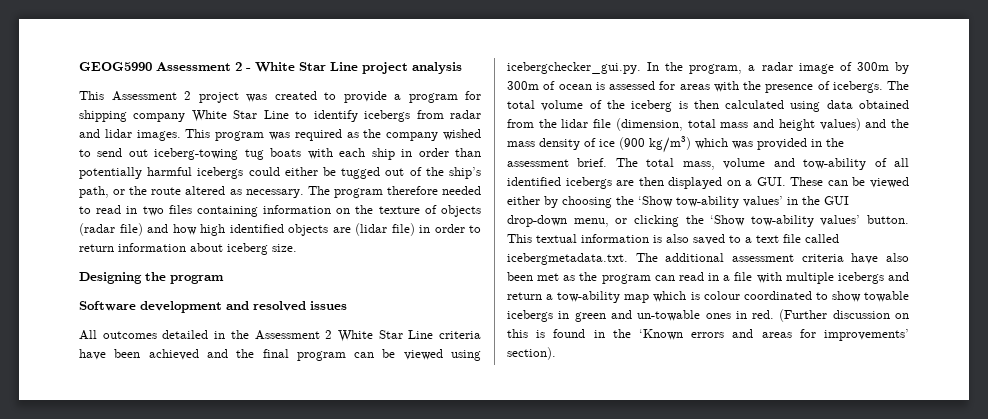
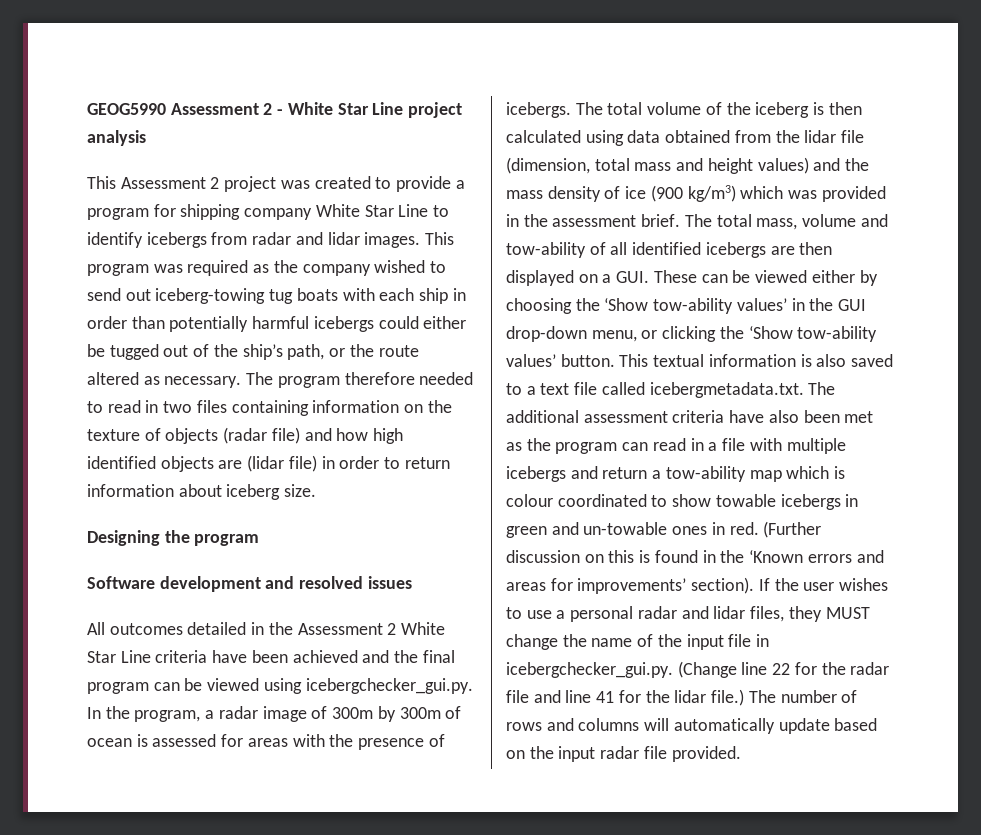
+ If the user wishes to use a personal radar and lidar files, they MUST change the name of the input file in icebergchecker_gui.py. (Change line 22 for the radar file and line 41 for the lidar file.) The number of rows and columns will automatically update based on the input radar file provided.

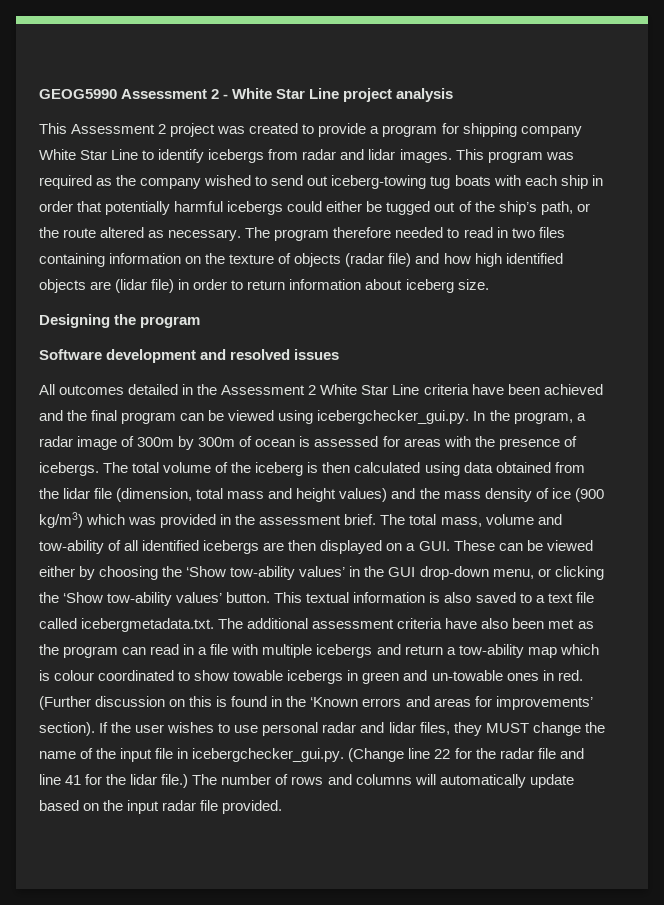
- This program was required as the company wished to send out iceberg-towing tug boats with each ship in order than potentially harmful icebergs could either be tugged out of the ship’s path, or the route altered as necessary.
+ This program was required as the company wished to send out iceberg-towing tug boats with each ship in order that potentially harmful icebergs could either be tugged out of the ship’s path, or the route altered as necessary.
- If the user wishes to use a personal radar and lidar files, they MUST change the name of the input file in icebergchecker_gui.py. (Change line 22 for the radar file and line 41 for the lidar file.)
+ If the user wishes to use personal radar and lidar files, they MUST change the name of the input file in icebergchecker_gui.py. (Change line 22 for the radar file and line 41 for the lidar file.)

